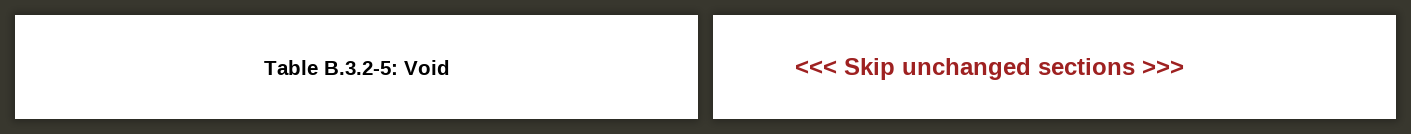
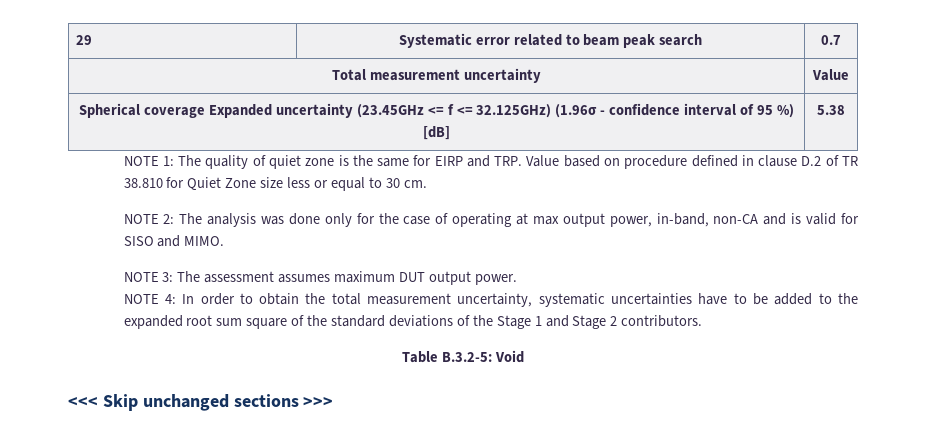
+ 29 | Systematic error related to beam peak search | 0.7
+ Total measurement uncertainty | Value
+ Spherical coverage Expanded uncertainty (23.45GHz <= f <= 32.125GHz) (1.96σ - confidence interval of 95 %) [dB] | 5.38
+ NOTE 1: The quality of quiet zone is the same for EIRP and TRP. Value based on procedure defined in clause D.2 of TR 38.810 for Quiet Zone size less or equal to 30 cm.
+ NOTE 2: The analysis was done only for the case of operating at max output power, in-band, non-CA and is valid for SISO and MIMO.
+ NOTE 3: The assessment assumes maximum DUT output power.
+ NOTE 4: In order to obtain the total measurement uncertainty, systematic uncertainties have to be added to the expanded root sum square of the standard deviations of the Stage 1 and Stage 2 contributors.

